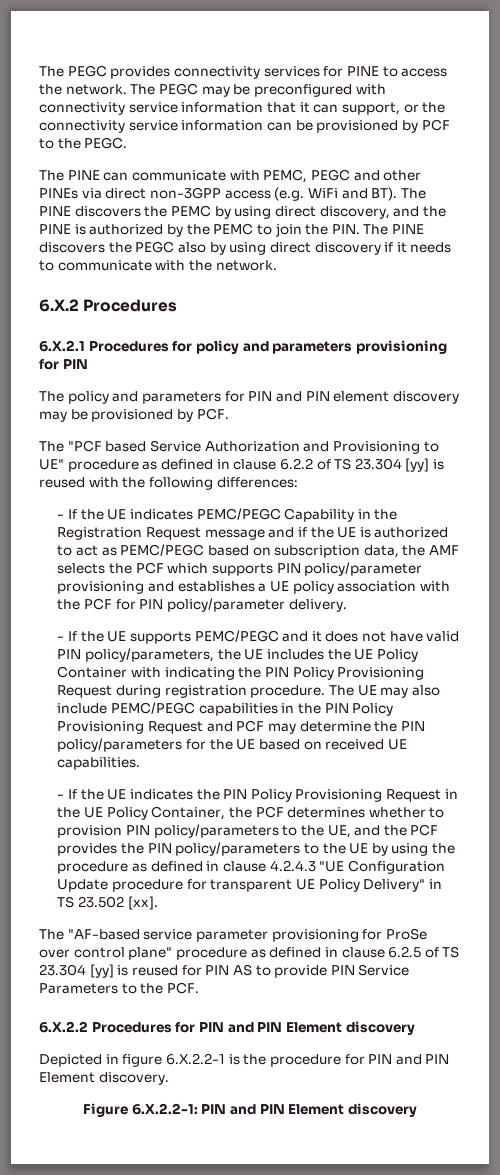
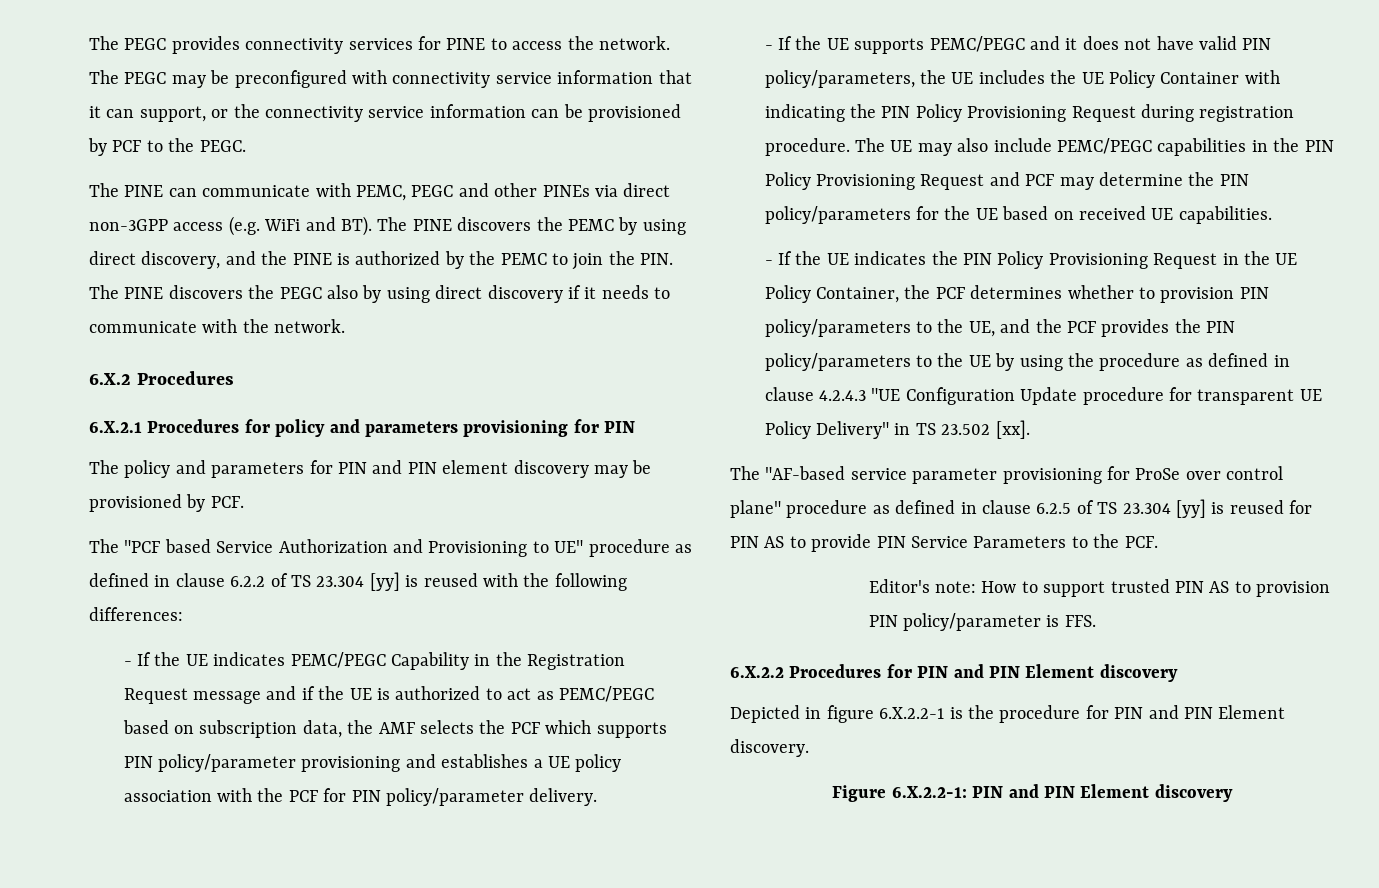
+ Editor's note: How to support trusted PIN AS to provision PIN policy/parameter is FFS.

